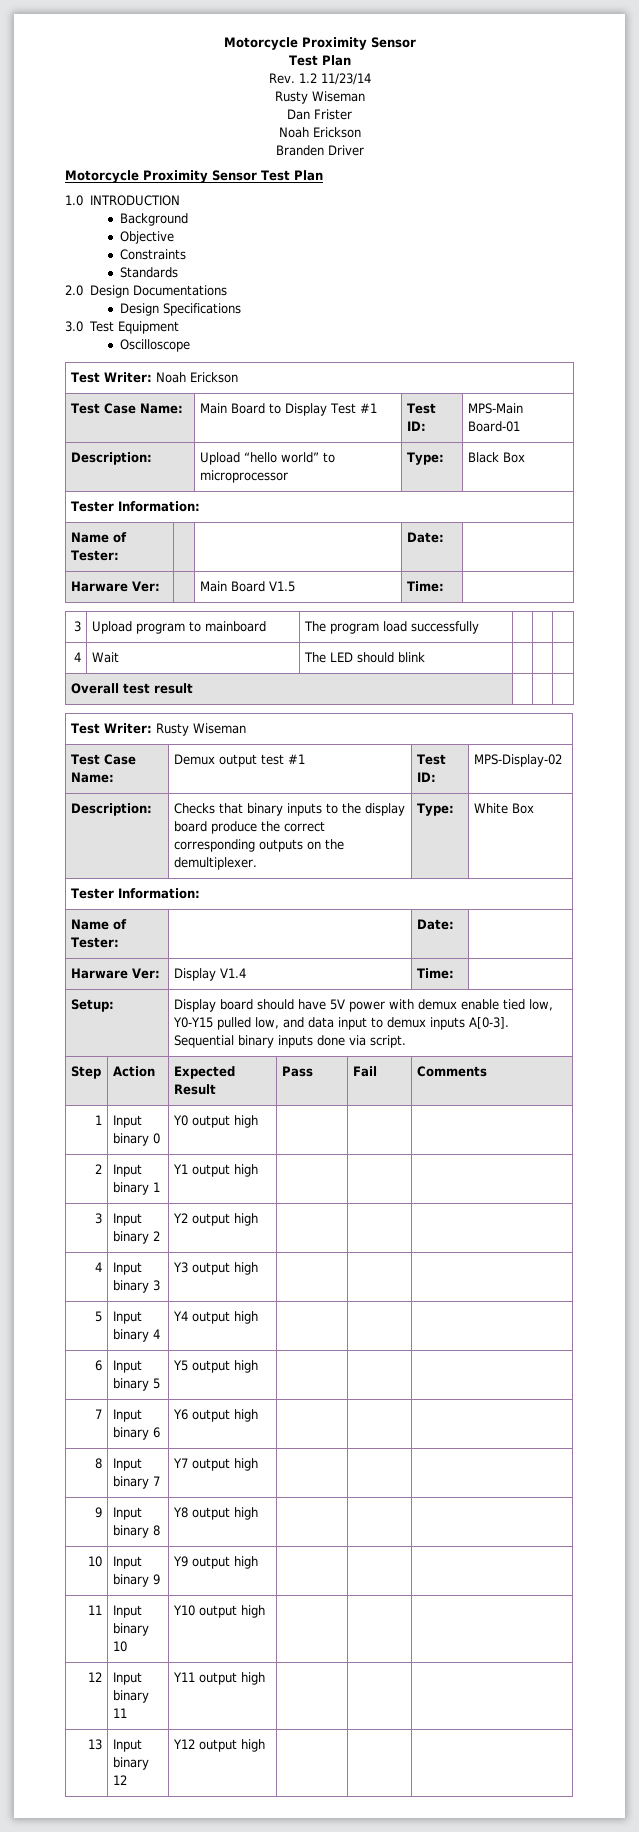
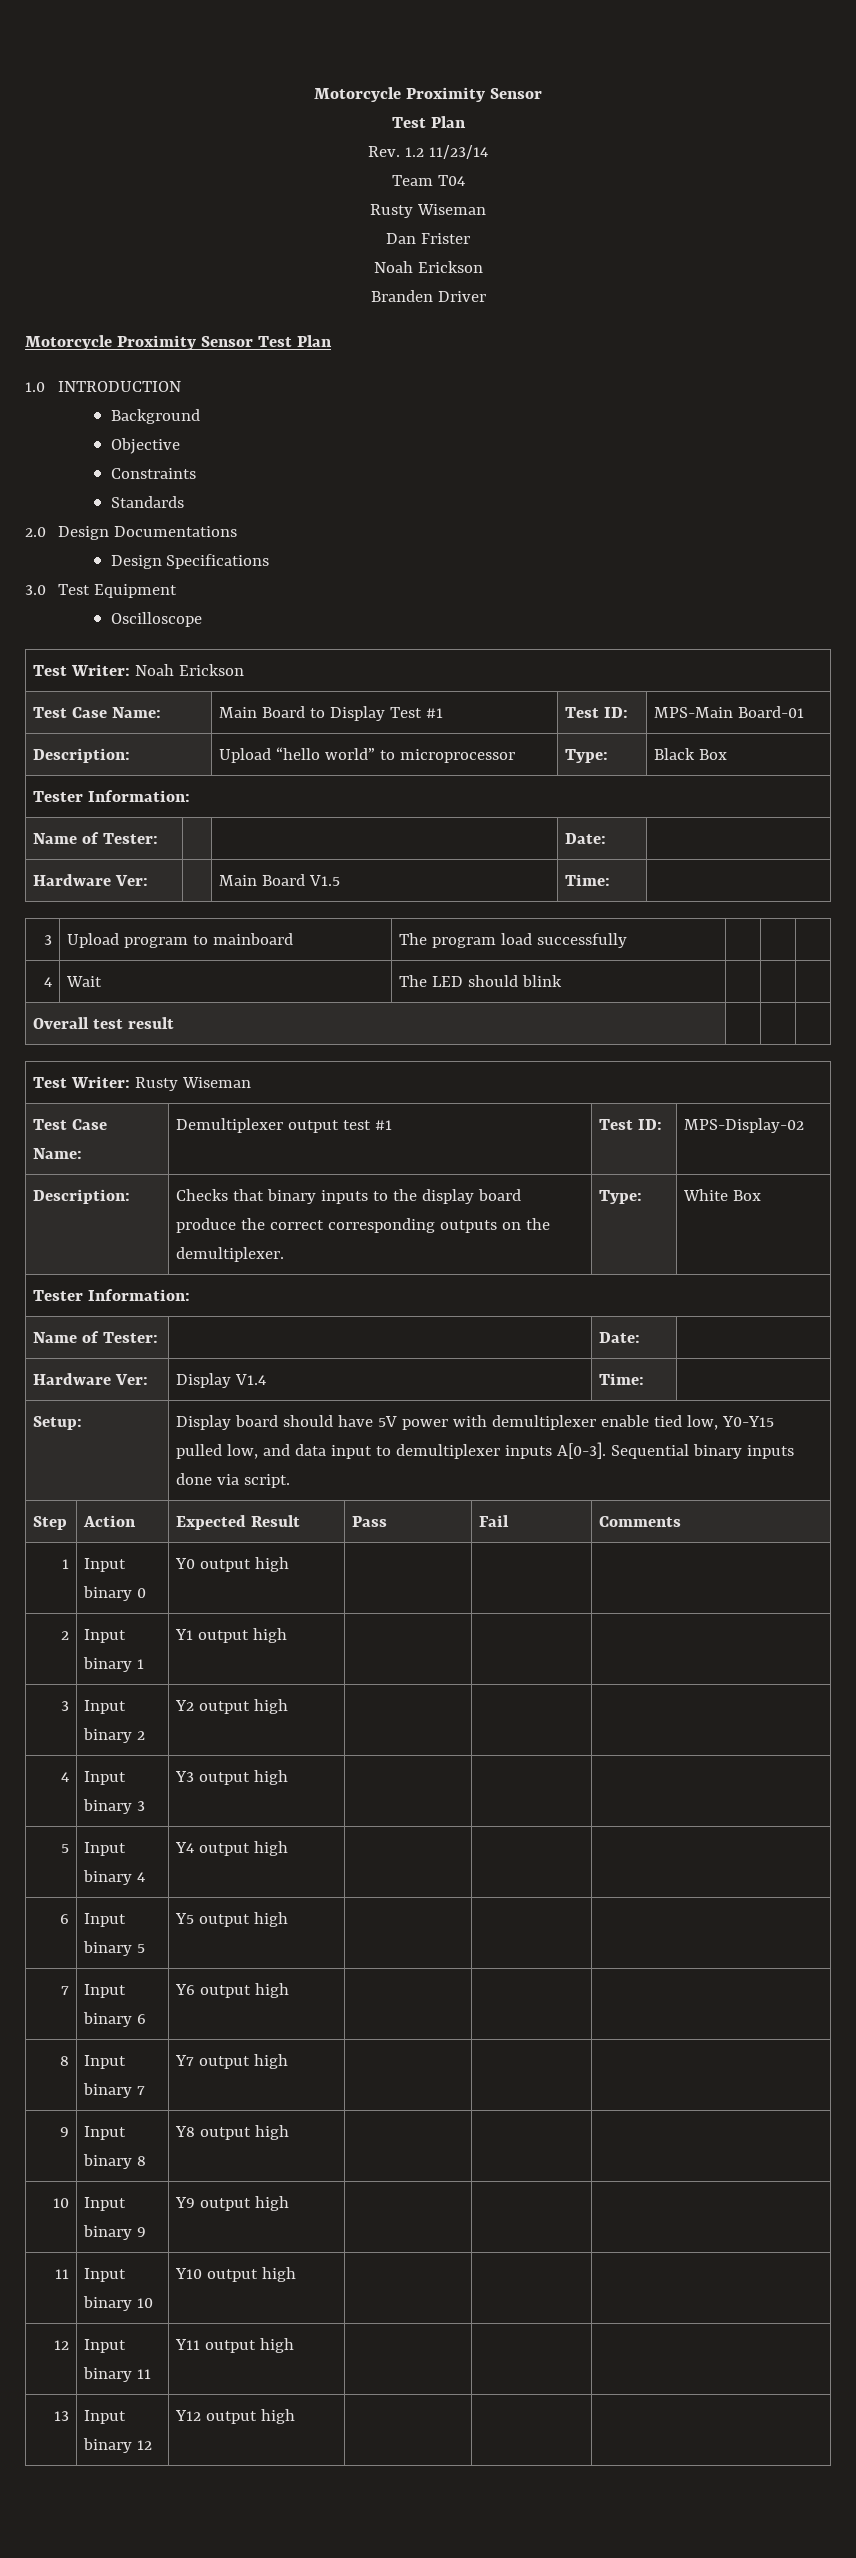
+ Team T04
- Harware Ver: | | Main Board V1.5 | Time: |
+ Hardware Ver: | | Main Board V1.5 | Time: |
- Test Case Name: | Demux output test #1 | Test ID: | MPS-Display-02
+ Test Case Name: | Demultiplexer output test #1 | Test ID: | MPS-Display-02
- Harware Ver: | Display V1.4 | Time: |
+ Hardware Ver: | Display V1.4 | Time: |
- Setup: | Display board should have 5V power with demux enable tied low, Y0-Y15 pulled low, and data input to demux inputs A[0-3]. Sequential binary inputs done via script.
+ Setup: | Display board should have 5V power with demultiplexer enable tied low, Y0-Y15 pulled low, and data input to demultiplexer inputs A[0-3]. Sequential binary inputs done via script.

